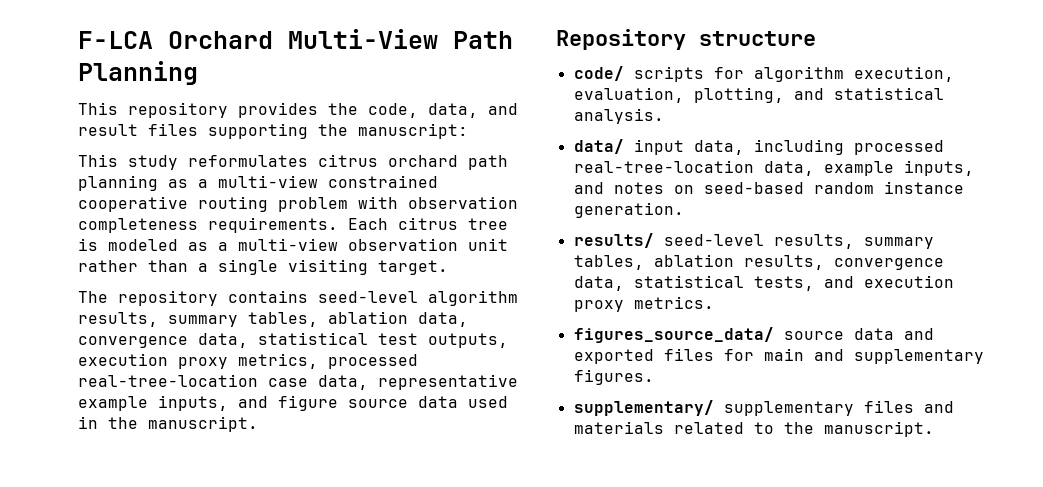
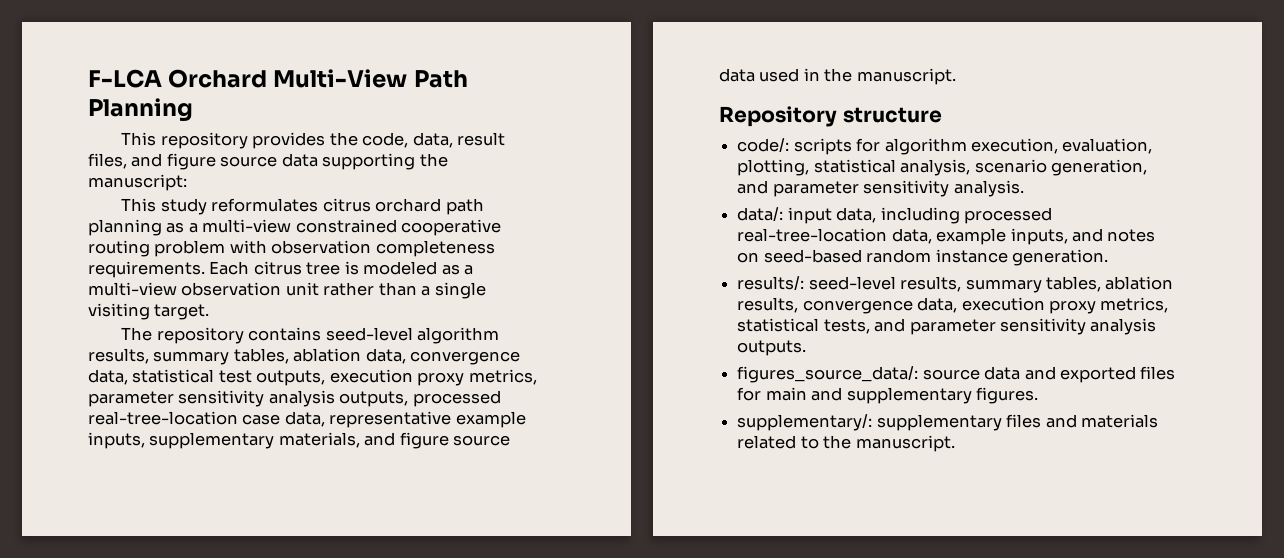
- This repository provides the code, data, and result files supporting the manuscript:
+ This repository provides the code, data, result files, and figure source data supporting the manuscript:
- The repository contains seed-level algorithm results, summary tables, ablation data, convergence data, statistical test outputs, execution proxy metrics, processed real-tree-location case data, representative example inputs, and figure source data used in the manuscript.
+ The repository contains seed-level algorithm results, summary tables, ablation data, convergence data, statistical test outputs, execution proxy metrics, parameter sensitivity analysis outputs, processed real-tree-location case data, representative example inputs, supplementary materials, and figure source data used in the manuscript.
- code/ scripts for algorithm execution, evaluation, plotting, and statistical analysis.
+ code/: scripts for algorithm execution, evaluation, plotting, statistical analysis, scenario generation, and parameter sensitivity analysis.
- data/ input data, including processed real-tree-location data, example inputs, and notes on seed-based random instance generation.
+ data/: input data, including processed real-tree-location data, example inputs, and notes on seed-based random instance generation.
- results/ seed-level results, summary tables, ablation results, convergence data, statistical tests, and execution proxy metrics.
- figures_source_data/ source data and exported files for main and supplementary figures.
+ results/: seed-level results, summary tables, ablation results, convergence data, execution proxy metrics, statistical tests, and parameter sensitivity analysis outputs.
+ figures_source_data/: source data and exported files for main and supplementary figures.
- supplementary/ supplementary files and materials related to the manuscript.
+ supplementary/: supplementary files and materials related to the manuscript.

